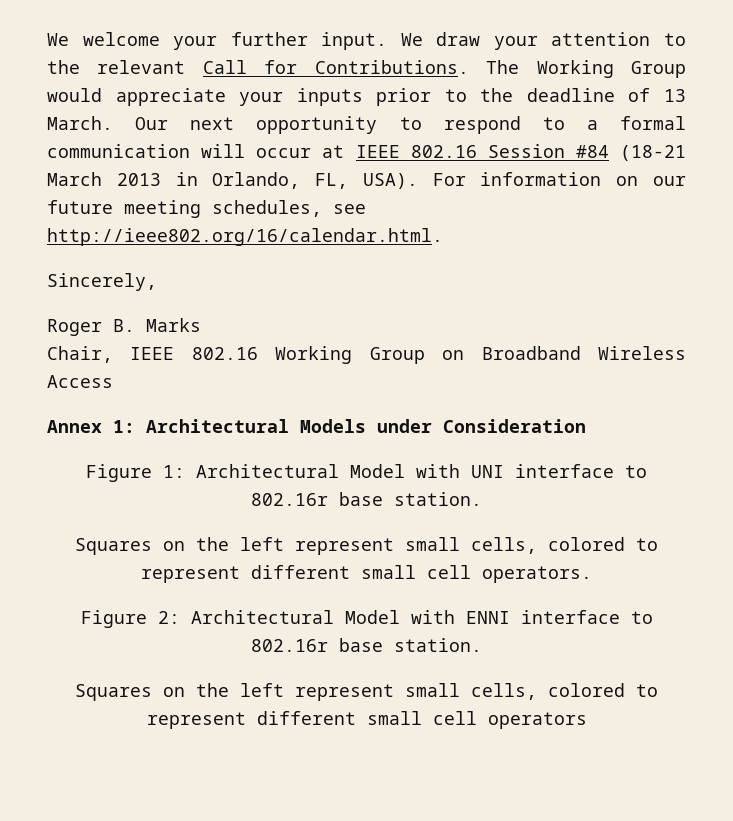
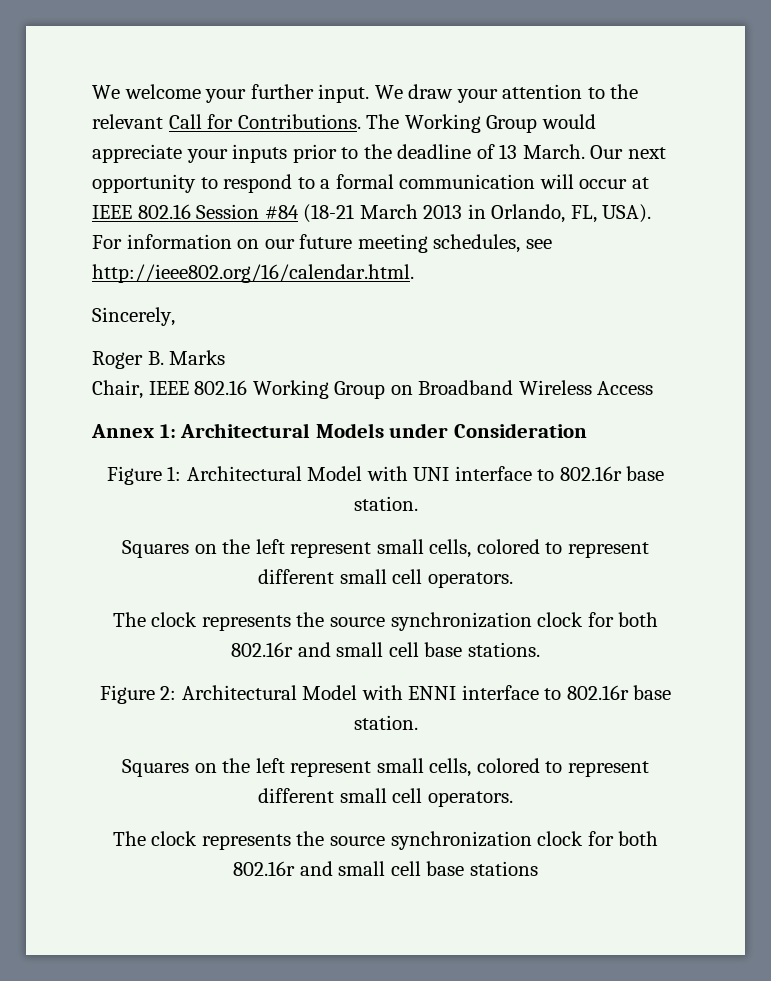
+ The clock represents the source synchronization clock for both 802.16r and small cell base stations.
  Figure 2: Architectural Model with ENNI interface to 802.16r base station.
- Squares on the left represent small cells, colored to represent different small cell operators
+ Squares on the left represent small cells, colored to represent different small cell operators.
+ The clock represents the source synchronization clock for both 802.16r and small cell base stations

